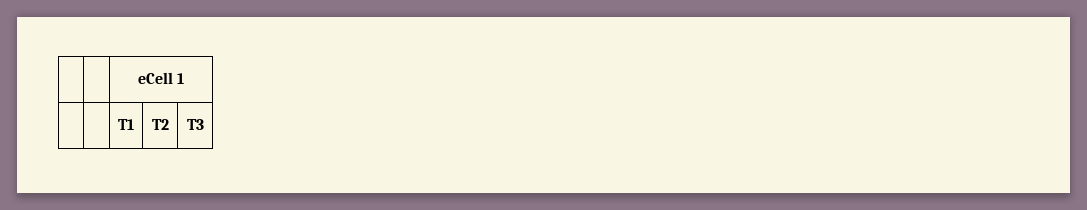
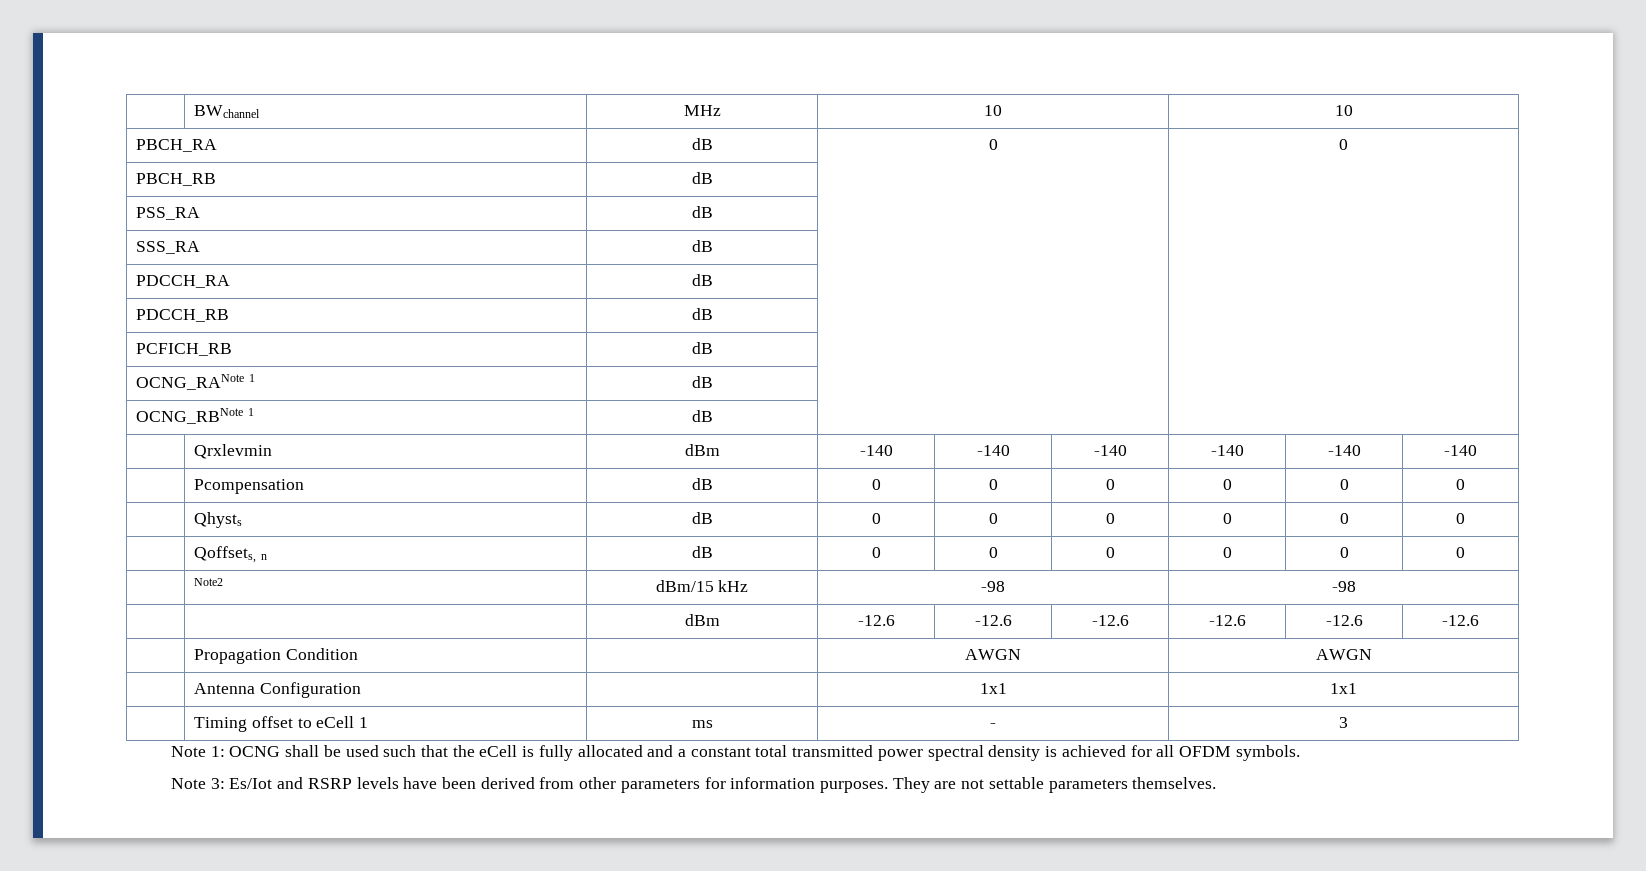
- | | eCell 1
- | | T1 | T2 | T3
+ | BWchannel | MHz | 10 | 10
+ PBCH_RA | dB | 0 | 0
+ PBCH_RB | dB | |
+ PSS_RA | dB | |
+ SSS_RA | dB | |
+ PDCCH_RA | dB | |
+ PDCCH_RB | dB | |
+ PCFICH_RB | dB | |
+ OCNG_RANote 1 | dB | |
+ OCNG_RBNote 1 | dB | |
+ | Qrxlevmin | dBm | -140 | -140 | -140 | -140 | -140 | -140
+ | Pcompensation | dB | 0 | 0 | 0 | 0 | 0 | 0
+ | Qhysts | dB | 0 | 0 | 0 | 0 | 0 | 0
+ | Qoffsets, n | dB | 0 | 0 | 0 | 0 | 0 | 0
+ | Note2 | dBm/15 kHz | -98 | -98
+ | | dBm | -12.6 | -12.6 | -12.6 | -12.6 | -12.6 | -12.6
+ | Propagation Condition | | AWGN | AWGN
+ | Antenna Configuration | | 1x1 | 1x1
+ | Timing offset to eCell 1 | ms | - | 3
+ Note 1: OCNG shall be used such that the eCell is fully allocated and a constant total transmitted power spectral density is achieved for all OFDM symbols.
+ Note 3: Es/Iot and RSRP levels have been derived from other parameters for information purposes. They are not settable parameters themselves.

